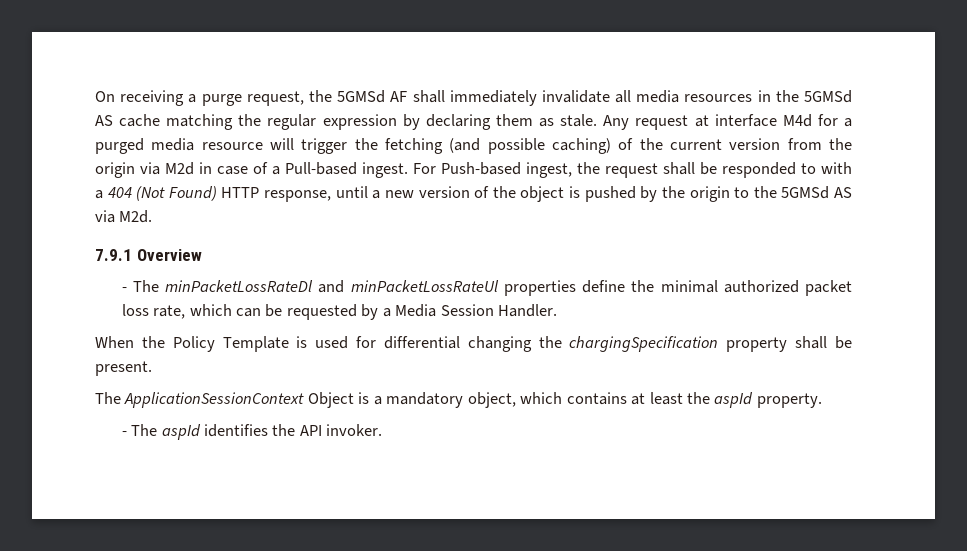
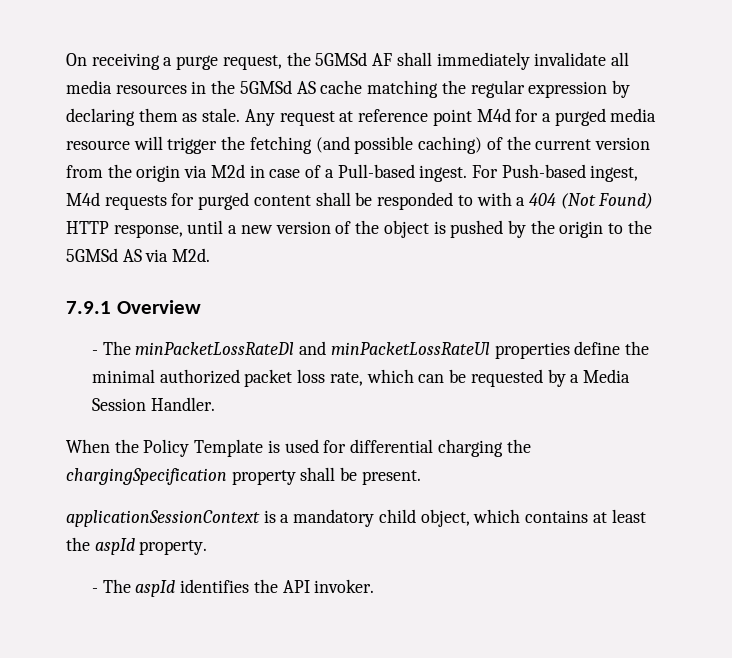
- Any request at interface M4d for a purged media resource will trigger the fetching (and possible caching) of the current version from the origin via M2d in case of a Pull-based ingest.
+ Any request at reference point M4d for a purged media resource will trigger the fetching (and possible caching) of the current version from the origin via M2d in case of a Pull-based ingest.
- For Push-based ingest, the request shall be responded to with a 404 (Not Found) HTTP response, until a new version of the object is pushed by the origin to the 5GMSd AS via M2d.
+ For Push-based ingest, M4d requests for purged content shall be responded to with a 404 (Not Found) HTTP response, until a new version of the object is pushed by the origin to the 5GMSd AS via M2d.
- When the Policy Template is used for differential changing the chargingSpecification property shall be present.
+ When the Policy Template is used for differential charging the chargingSpecification property shall be present.
- The ApplicationSessionContext Object is a mandatory object, which contains at least the aspId property.
+ applicationSessionContext is a mandatory child object, which contains at least the aspId property.

